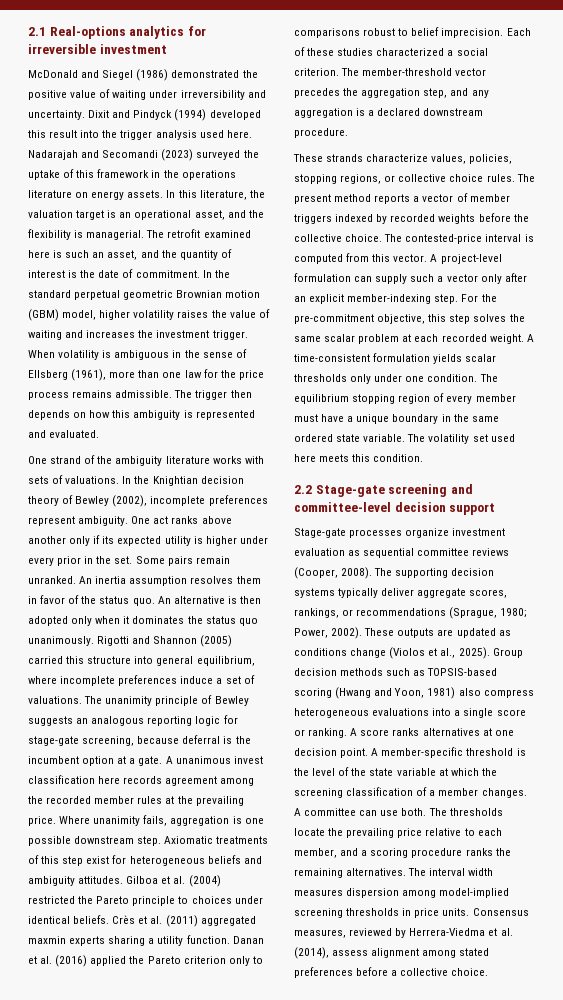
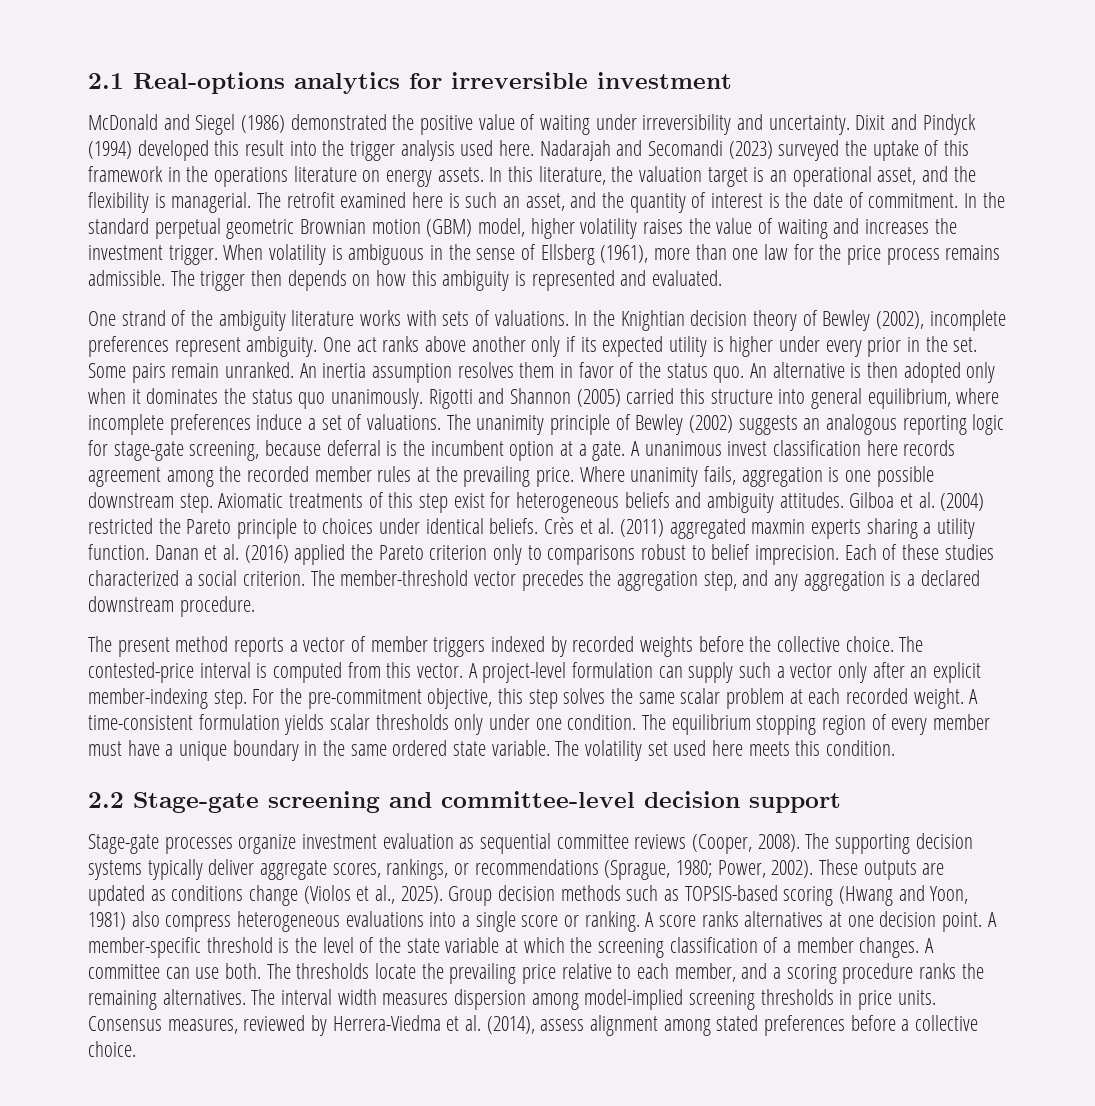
- The unanimity principle of Bewley suggests an analogous reporting logic for stage-gate screening, because deferral is the incumbent option at a gate.
+ The unanimity principle of Bewley (2002) suggests an analogous reporting logic for stage-gate screening, because deferral is the incumbent option at a gate.
- These strands characterize values, policies, stopping regions, or collective choice rules.

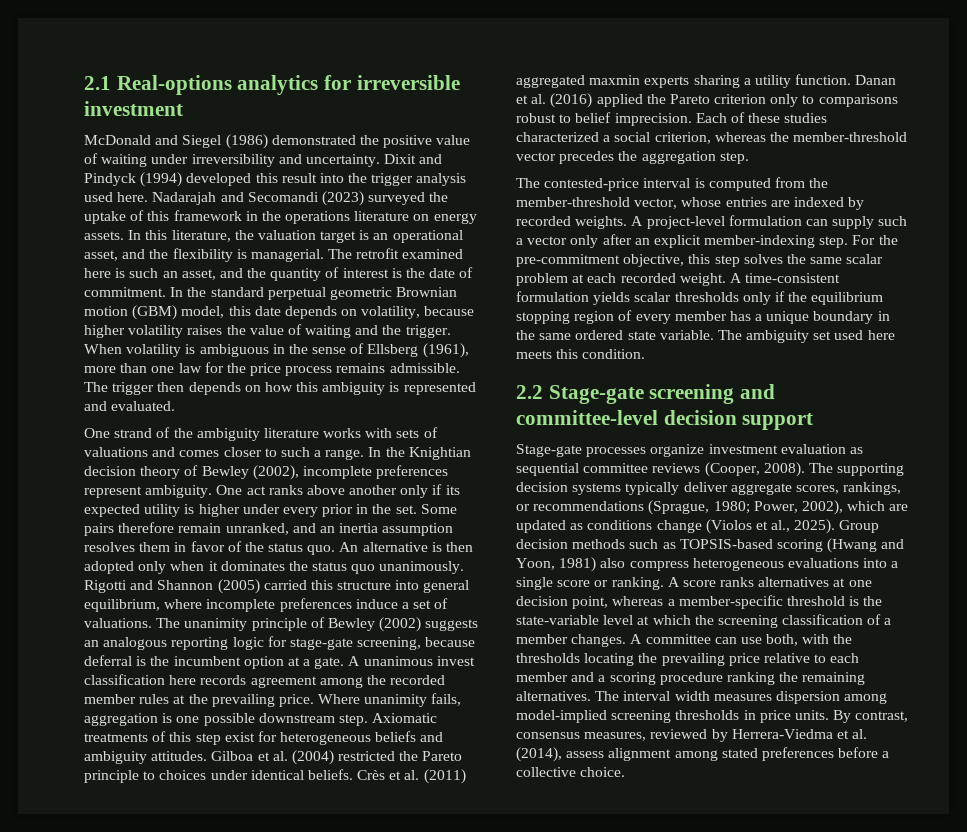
- In the standard perpetual geometric Brownian motion (GBM) model, higher volatility raises the value of waiting and increases the investment trigger.
+ In the standard perpetual geometric Brownian motion (GBM) model, this date depends on volatility, because higher volatility raises the value of waiting and the trigger.
- One strand of the ambiguity literature works with sets of valuations.
+ One strand of the ambiguity literature works with sets of valuations and comes closer to such a range.
- Some pairs remain unranked. An inertia assumption resolves them in favor of the status quo.
+ Some pairs therefore remain unranked, and an inertia assumption resolves them in favor of the status quo.
- Each of these studies characterized a social criterion. The member-threshold vector precedes the aggregation step, and any aggregation is a declared downstream procedure.
- The present method reports a vector of member triggers indexed by recorded weights before the collective choice. The contested-price interval is computed from this vector.
+ Each of these studies characterized a social criterion, whereas the member-threshold vector precedes the aggregation step.
+ The contested-price interval is computed from the member-threshold vector, whose entries are indexed by recorded weights.
- A time-consistent formulation yields scalar thresholds only under one condition. The equilibrium stopping region of every member must have a unique boundary in the same ordered state variable.
+ A time-consistent formulation yields scalar thresholds only if the equilibrium stopping region of every member has a unique boundary in the same ordered state variable.
- The volatility set used here meets this condition.
+ The ambiguity set used here meets this condition.
- The supporting decision systems typically deliver aggregate scores, rankings, or recommendations (Sprague, 1980; Power, 2002). These outputs are updated as conditions change (Violos et al., 2025).
+ The supporting decision systems typically deliver aggregate scores, rankings, or recommendations (Sprague, 1980; Power, 2002), which are updated as conditions change (Violos et al., 2025).
- A score ranks alternatives at one decision point. A member-specific threshold is the level of the state variable at which the screening classification of a member changes.
+ A score ranks alternatives at one decision point, whereas a member-specific threshold is the state-variable level at which the screening classification of a member changes.
- A committee can use both. The thresholds locate the prevailing price relative to each member, and a scoring procedure ranks the remaining alternatives.
+ A committee can use both, with the thresholds locating the prevailing price relative to each member and a scoring procedure ranking the remaining alternatives.
- Consensus measures, reviewed by Herrera-Viedma et al. (2014), assess alignment among stated preferences before a collective choice.
+ By contrast, consensus measures, reviewed by Herrera-Viedma et al. (2014), assess alignment among stated preferences before a collective choice.

